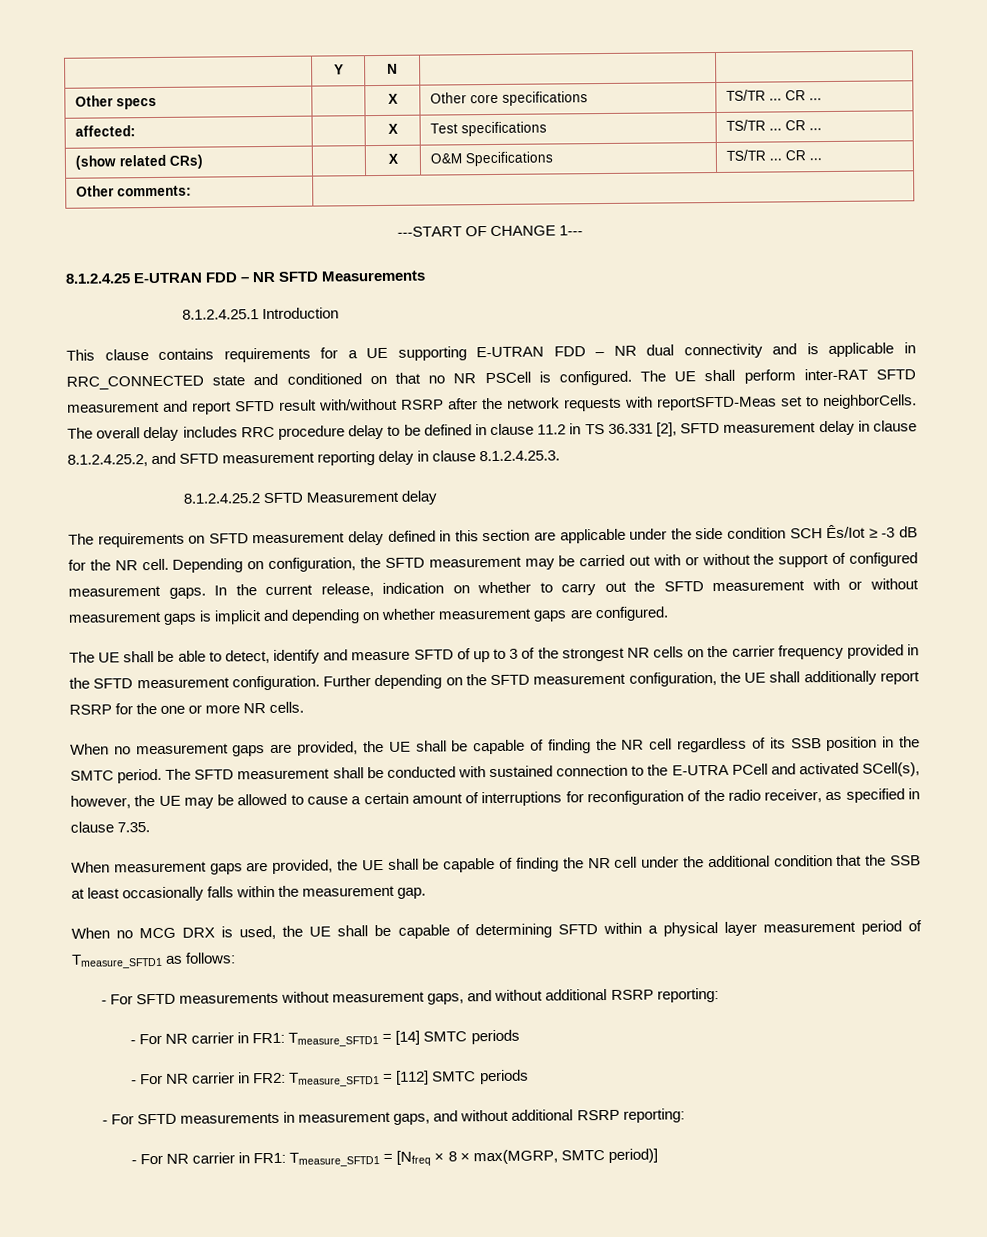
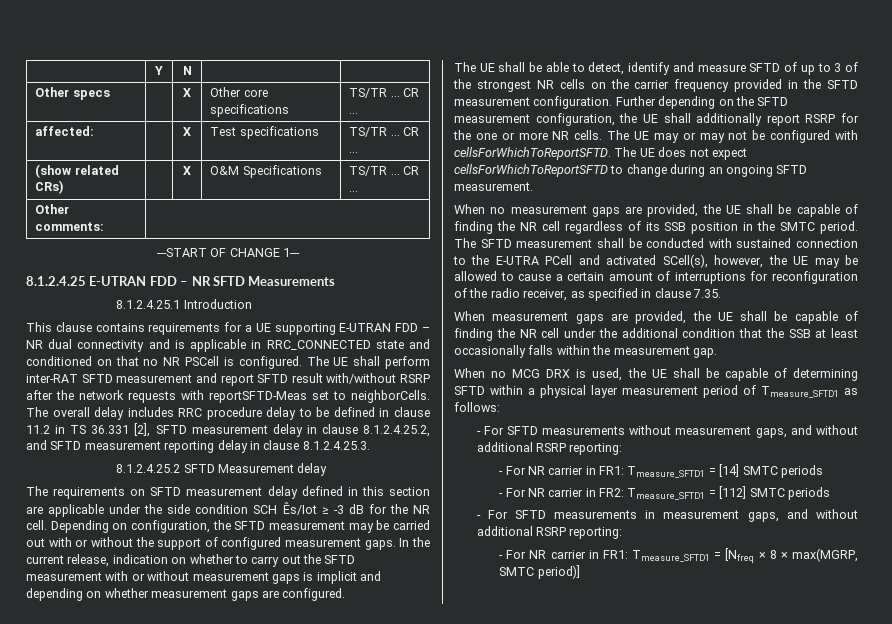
+ The UE may or may not be configured with cellsForWhichToReportSFTD. The UE does not expect cellsForWhichToReportSFTD to change during an ongoing SFTD measurement.

